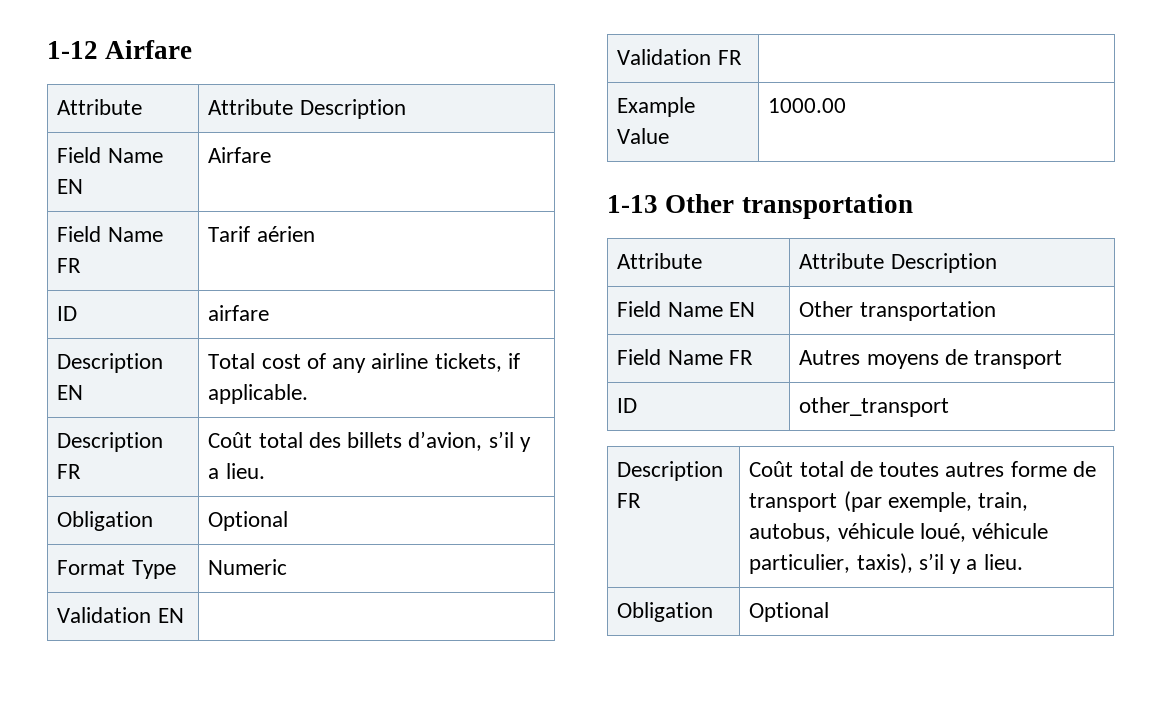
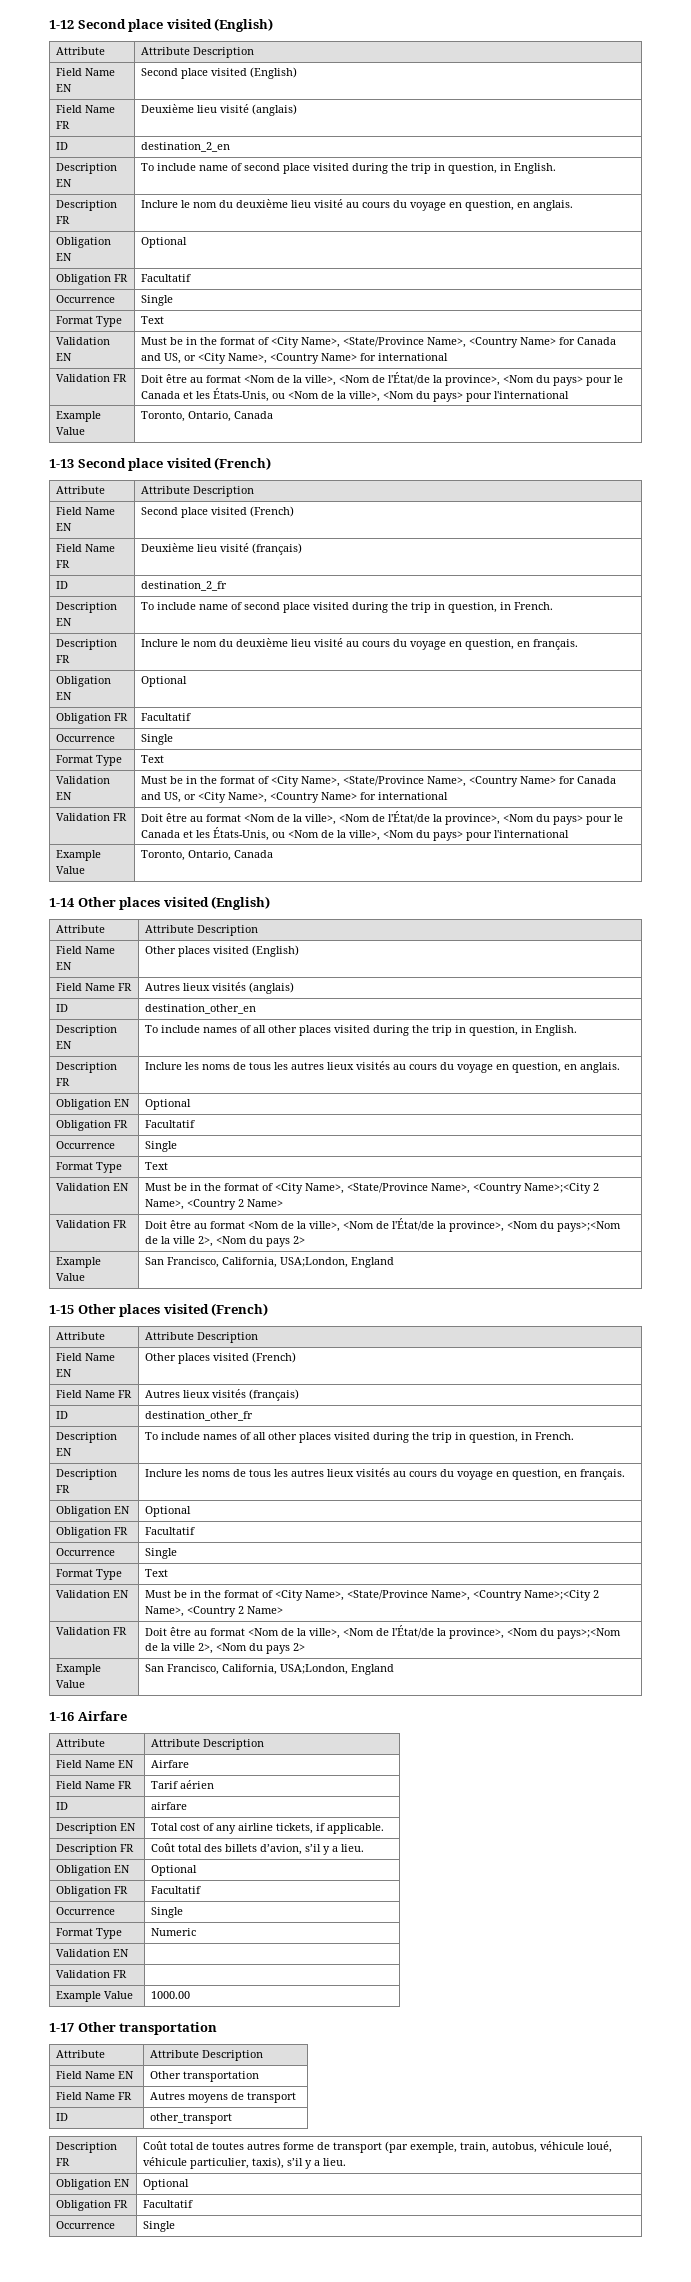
- 1-12 Airfare
+ 1-12 Second place visited (English)
+ Attribute | Attribute Description
+ Field Name EN | Second place visited (English)
+ Field Name FR | Deuxième lieu visité (anglais)
+ ID | destination_2_en
+ Description EN | To include name of second place visited during the trip in question, in English.
+ Description FR | Inclure le nom du deuxième lieu visité au cours du voyage en question, en anglais.
+ Obligation EN | Optional
+ Obligation FR | Facultatif
+ Occurrence | Single
+ Format Type | Text
+ Validation EN | Must be in the format of <City Name>, <State/Province Name>, <Country Name> for Canada and US, or <City Name>, <Country Name> for international
+ Validation FR | Doit être au format <Nom de la ville>, <Nom de l'État/de la province>, <Nom du pays> pour le Canada et les États-Unis, ou <Nom de la ville>, <Nom du pays> pour l'international
+ Example Value | Toronto, Ontario, Canada
+ 1-13 Second place visited (French)
+ Attribute | Attribute Description
+ Field Name EN | Second place visited (French)
+ Field Name FR | Deuxième lieu visité (français)
+ ID | destination_2_fr
+ Description EN | To include name of second place visited during the trip in question, in French.
+ Description FR | Inclure le nom du deuxième lieu visité au cours du voyage en question, en français.
+ Obligation EN | Optional
+ Obligation FR | Facultatif
+ Occurrence | Single
+ Format Type | Text
+ Validation EN | Must be in the format of <City Name>, <State/Province Name>, <Country Name> for Canada and US, or <City Name>, <Country Name> for international
+ Validation FR | Doit être au format <Nom de la ville>, <Nom de l'État/de la province>, <Nom du pays> pour le Canada et les États-Unis, ou <Nom de la ville>, <Nom du pays> pour l'international
+ Example Value | Toronto, Ontario, Canada
+ 1-14 Other places visited (English)
+ Attribute | Attribute Description
+ Field Name EN | Other places visited (English)
+ Field Name FR | Autres lieux visités (anglais)
+ ID | destination_other_en
+ Description EN | To include names of all other places visited during the trip in question, in English.
+ Description FR | Inclure les noms de tous les autres lieux visités au cours du voyage en question, en anglais.
+ Obligation EN | Optional
+ Obligation FR | Facultatif
+ Occurrence | Single
+ Format Type | Text
+ Validation EN | Must be in the format of <City Name>, <State/Province Name>, <Country Name>;<City 2 Name>, <Country 2 Name>
+ Validation FR | Doit être au format <Nom de la ville>, <Nom de l'État/de la province>, <Nom du pays>;<Nom de la ville 2>, <Nom du pays 2>
+ Example Value | San Francisco, California, USA;London, England
+ 1-15 Other places visited (French)
+ Attribute | Attribute Description
+ Field Name EN | Other places visited (French)
+ Field Name FR | Autres lieux visités (français)
+ ID | destination_other_fr
+ Description EN | To include names of all other places visited during the trip in question, in French.
+ Description FR | Inclure les noms de tous les autres lieux visités au cours du voyage en question, en français.
+ Obligation EN | Optional
+ Obligation FR | Facultatif
+ Occurrence | Single
+ Format Type | Text
+ Validation EN | Must be in the format of <City Name>, <State/Province Name>, <Country Name>;<City 2 Name>, <Country 2 Name>
+ Validation FR | Doit être au format <Nom de la ville>, <Nom de l'État/de la province>, <Nom du pays>;<Nom de la ville 2>, <Nom du pays 2>
+ Example Value | San Francisco, California, USA;London, England
+ 1-16 Airfare
  Description FR | Coût total des billets d’avion, s’il y a lieu.
- Obligation | Optional
+ Obligation EN | Optional
+ Obligation FR | Facultatif
+ Occurrence | Single
- 1-13 Other transportation
+ 1-17 Other transportation
  Description FR | Coût total de toutes autres forme de transport (par exemple, train, autobus, véhicule loué, véhicule particulier, taxis), s’il y a lieu.
- Obligation | Optional
+ Obligation EN | Optional
+ Obligation FR | Facultatif
+ Occurrence | Single

